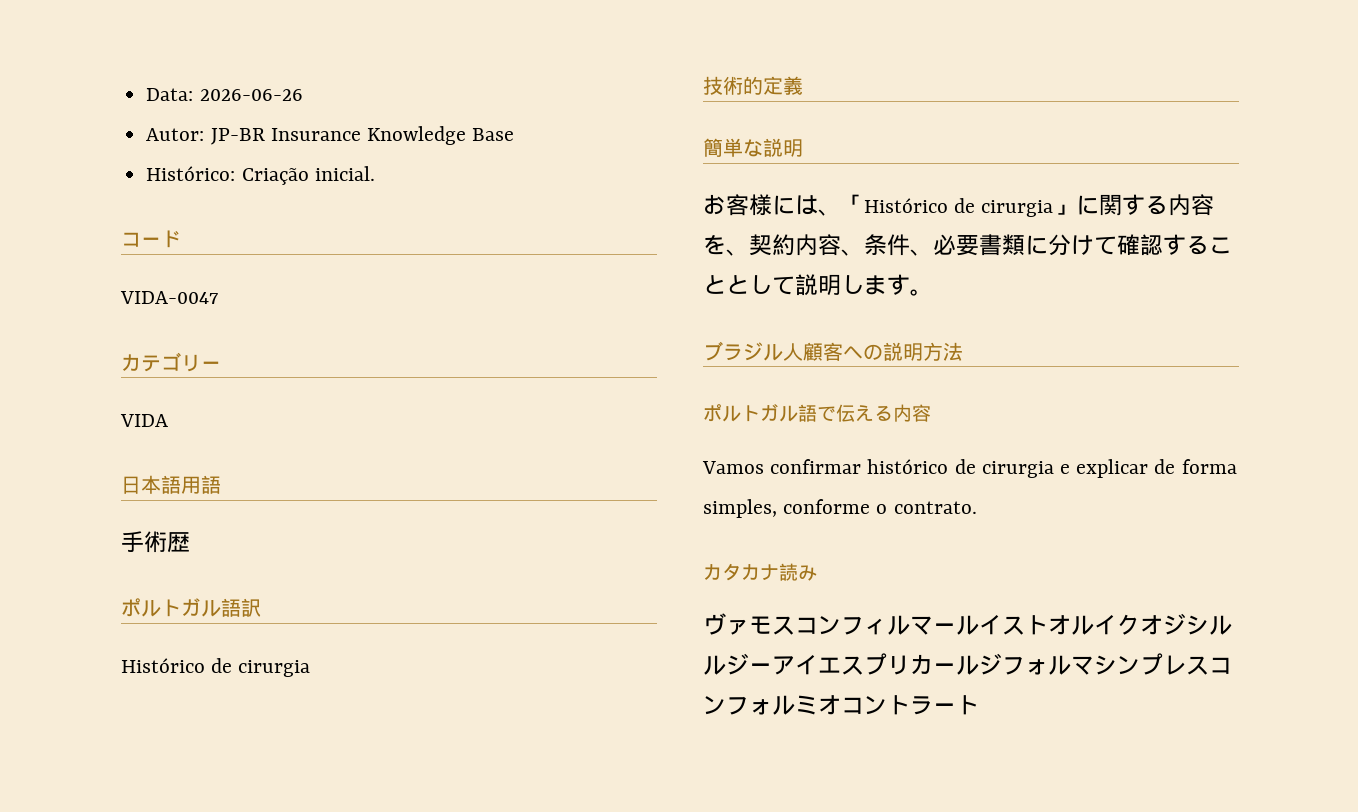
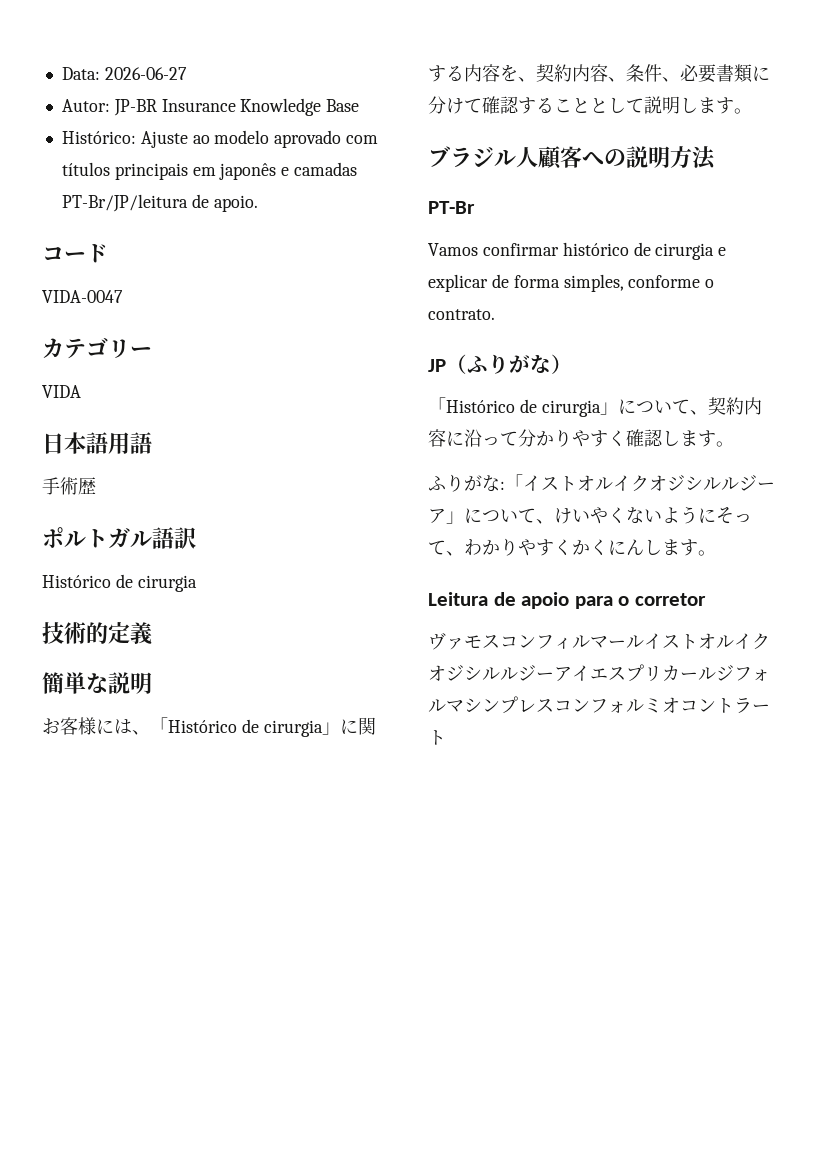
- Data: 2026-06-26
+ Data: 2026-06-27
- Histórico: Criação inicial.
+ Histórico: Ajuste ao modelo aprovado com títulos principais em japonês e camadas PT-Br/JP/leitura de apoio.
- ポルトガル語で伝える内容
+ PT-Br
- カタカナ読み
+ JP（ふりがな）
+ 「Histórico de cirurgia」について、契約内容に沿って分かりやすく確認します。
+ ふりがな:「イストオルイクオジシルルジーア」について、けいやくないようにそって、わかりやすくかくにんします。
+ Leitura de apoio para o corretor

